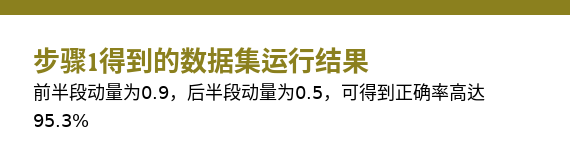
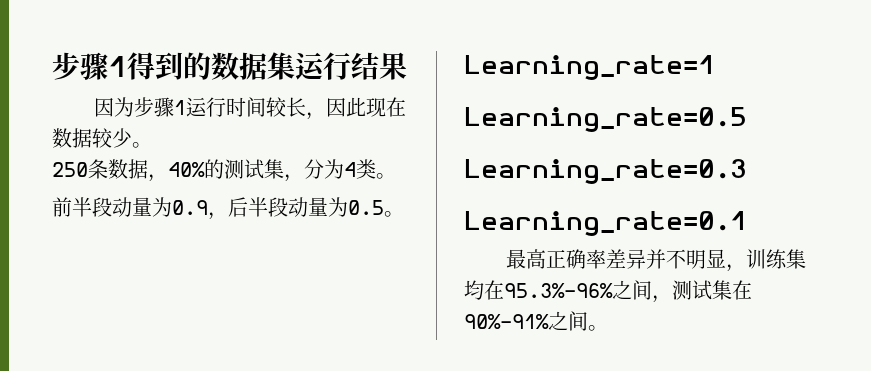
+ 因为步骤1运行时间较长，因此现在数据较少。
+ 250条数据，40%的测试集，分为4类。
- 前半段动量为0.9，后半段动量为0.5，可得到正确率高达95.3%
+ 前半段动量为0.9，后半段动量为0.5。
+ Learning_rate=1
+ Learning_rate=0.5
+ Learning_rate=0.3
+ Learning_rate=0.1
+ 最高正确率差异并不明显，训练集均在95.3%-96%之间，测试集在90%-91%之间。

